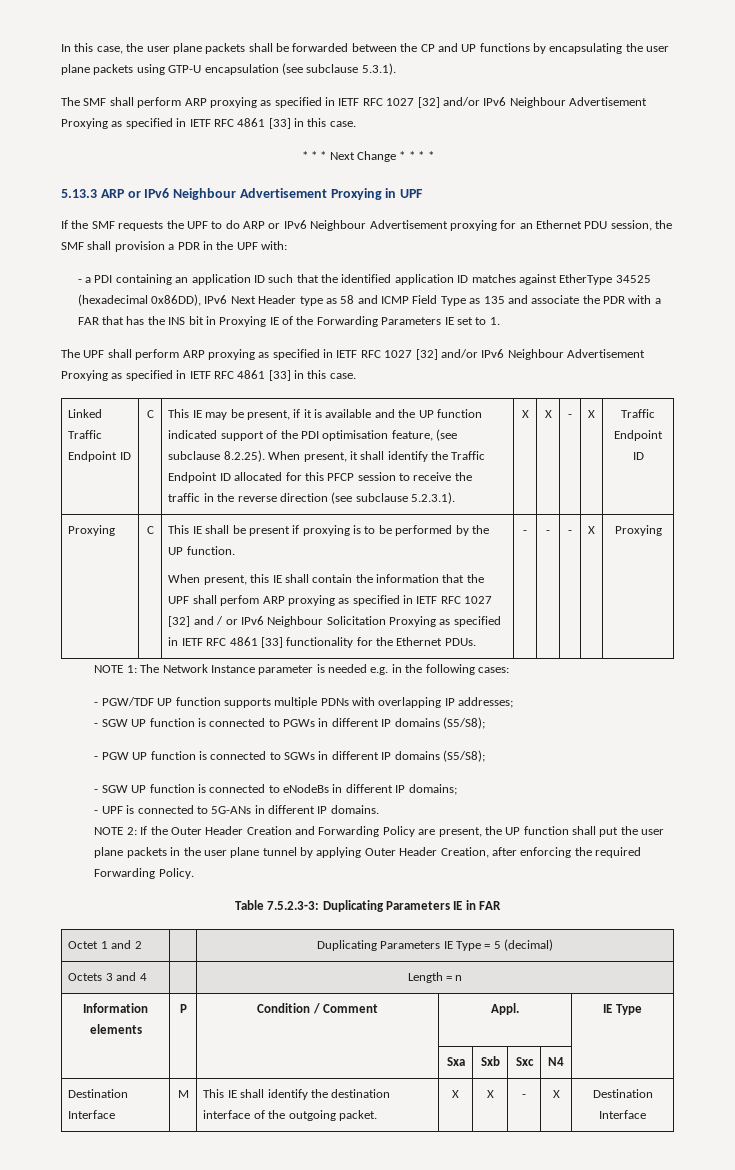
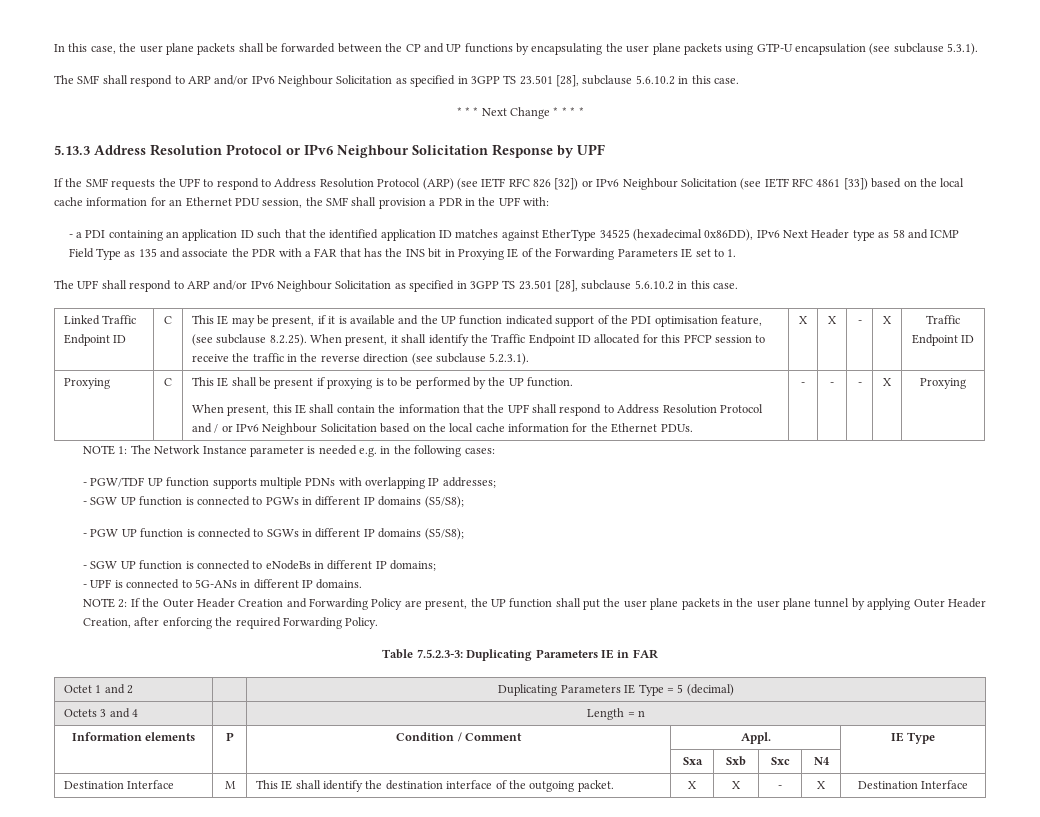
- The SMF shall perform ARP proxying as specified in IETF RFC 1027 [32] and/or IPv6 Neighbour Advertisement Proxying as specified in IETF RFC 4861 [33] in this case.
+ The SMF shall respond to ARP and/or IPv6 Neighbour Solicitation as specified in 3GPP TS 23.501 [28], subclause 5.6.10.2 in this case.
- 5.13.3 ARP or IPv6 Neighbour Advertisement Proxying in UPF
+ 5.13.3 Address Resolution Protocol or IPv6 Neighbour Solicitation Response by UPF
- If the SMF requests the UPF to do ARP or IPv6 Neighbour Advertisement proxying for an Ethernet PDU session, the SMF shall provision a PDR in the UPF with:
+ If the SMF requests the UPF to respond to Address Resolution Protocol (ARP) (see IETF RFC 826 [32]) or IPv6 Neighbour Solicitation (see IETF RFC 4861 [33]) based on the local cache information for an Ethernet PDU session, the SMF shall provision a PDR in the UPF with:
- The UPF shall perform ARP proxying as specified in IETF RFC 1027 [32] and/or IPv6 Neighbour Advertisement Proxying as specified in IETF RFC 4861 [33] in this case.
+ The UPF shall respond to ARP and/or IPv6 Neighbour Solicitation as specified in 3GPP TS 23.501 [28], subclause 5.6.10.2 in this case.
- When present, this IE shall contain the information that the UPF shall perfom ARP proxying as specified in IETF RFC 1027 [32] and / or IPv6 Neighbour Solicitation Proxying as specified in IETF RFC 4861 [33] functionality for the Ethernet PDUs.
+ When present, this IE shall contain the information that the UPF shall respond to Address Resolution Protocol and / or IPv6 Neighbour Solicitation based on the local cache information for the Ethernet PDUs.

